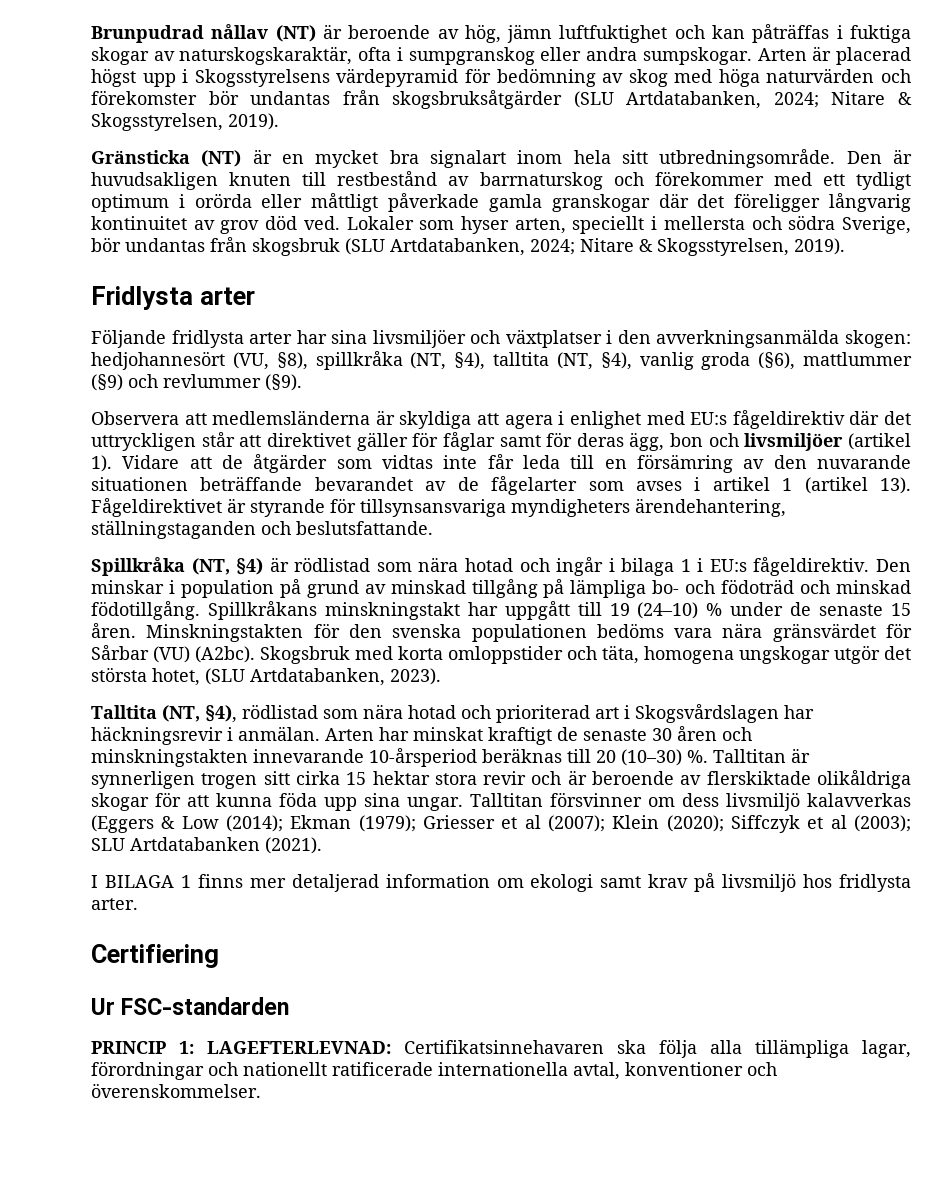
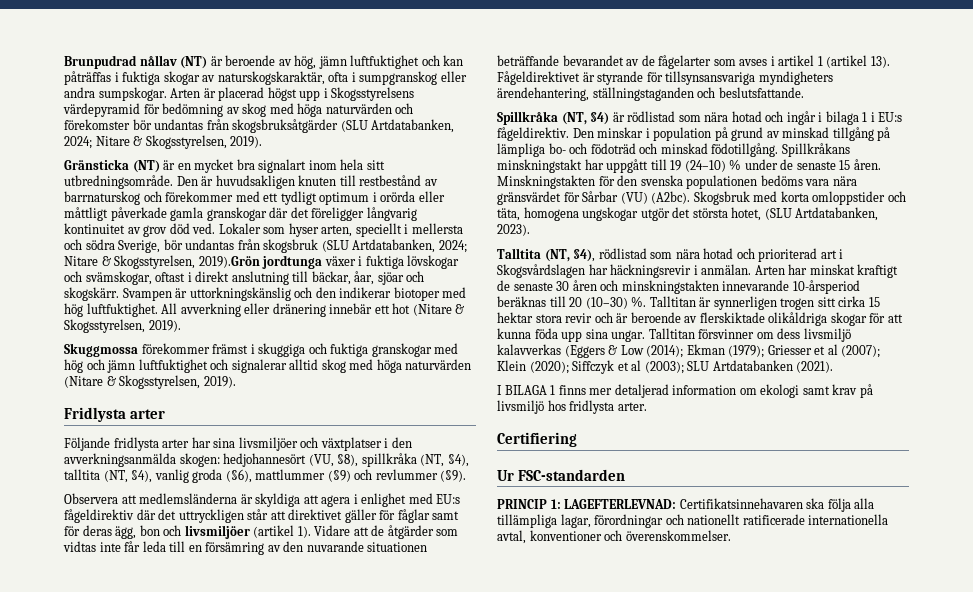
- Lokaler som hyser arten, speciellt i mellersta och södra Sverige, bör undantas från skogsbruk (SLU Artdatabanken, 2024; Nitare & Skogsstyrelsen, 2019).
+ Lokaler som hyser arten, speciellt i mellersta och södra Sverige, bör undantas från skogsbruk (SLU Artdatabanken, 2024; Nitare & Skogsstyrelsen, 2019).Grön jordtunga växer i fuktiga lövskogar och svämskogar, oftast i direkt anslutning till bäckar, åar, sjöar och skogskärr. Svampen är uttorkningskänslig och den indikerar biotoper med hög luftfuktighet. All avverkning eller dränering innebär ett hot (Nitare & Skogsstyrelsen, 2019).
+ Skuggmossa förekommer främst i skuggiga och fuktiga granskogar med hög och jämn luftfuktighet och signalerar alltid skog med höga naturvärden (Nitare & Skogsstyrelsen, 2019).

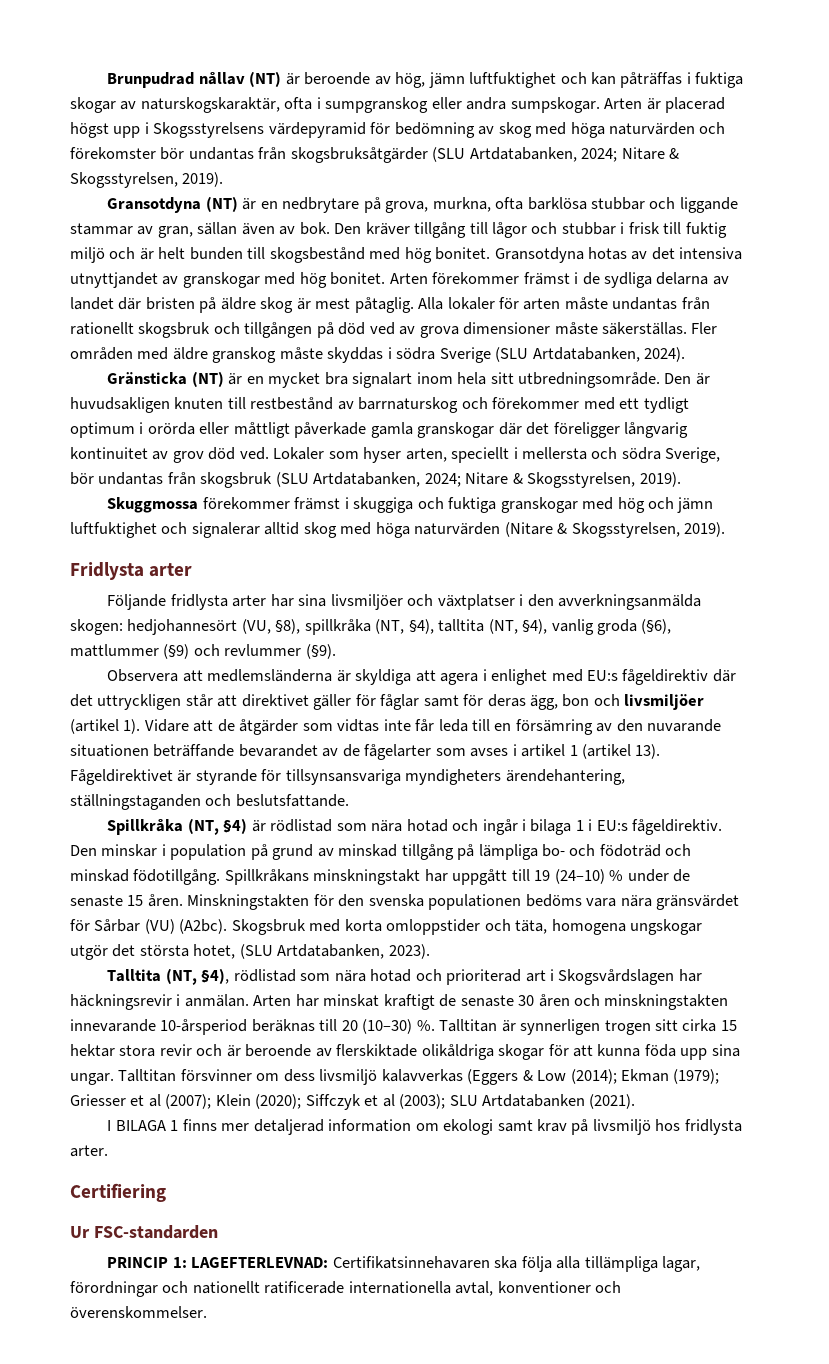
+ Gransotdyna (NT) är en nedbrytare på grova, murkna, ofta barklösa stubbar och liggande stammar av gran, sällan även av bok. Den kräver tillgång till lågor och stubbar i frisk till fuktig miljö och är helt bunden till skogsbestånd med hög bonitet. Gransotdyna hotas av det intensiva utnyttjandet av granskogar med hög bonitet. Arten förekommer främst i de sydliga delarna av landet där bristen på äldre skog är mest påtaglig. Alla lokaler för arten måste undantas från rationellt skogsbruk och tillgången på död ved av grova dimensioner måste säkerställas. Fler områden med äldre granskog måste skyddas i södra Sverige (SLU Artdatabanken, 2024).
- Lokaler som hyser arten, speciellt i mellersta och södra Sverige, bör undantas från skogsbruk (SLU Artdatabanken, 2024; Nitare & Skogsstyrelsen, 2019).Grön jordtunga växer i fuktiga lövskogar och svämskogar, oftast i direkt anslutning till bäckar, åar, sjöar och skogskärr. Svampen är uttorkningskänslig och den indikerar biotoper med hög luftfuktighet. All avverkning eller dränering innebär ett hot (Nitare & Skogsstyrelsen, 2019).
+ Lokaler som hyser arten, speciellt i mellersta och södra Sverige, bör undantas från skogsbruk (SLU Artdatabanken, 2024; Nitare & Skogsstyrelsen, 2019).

